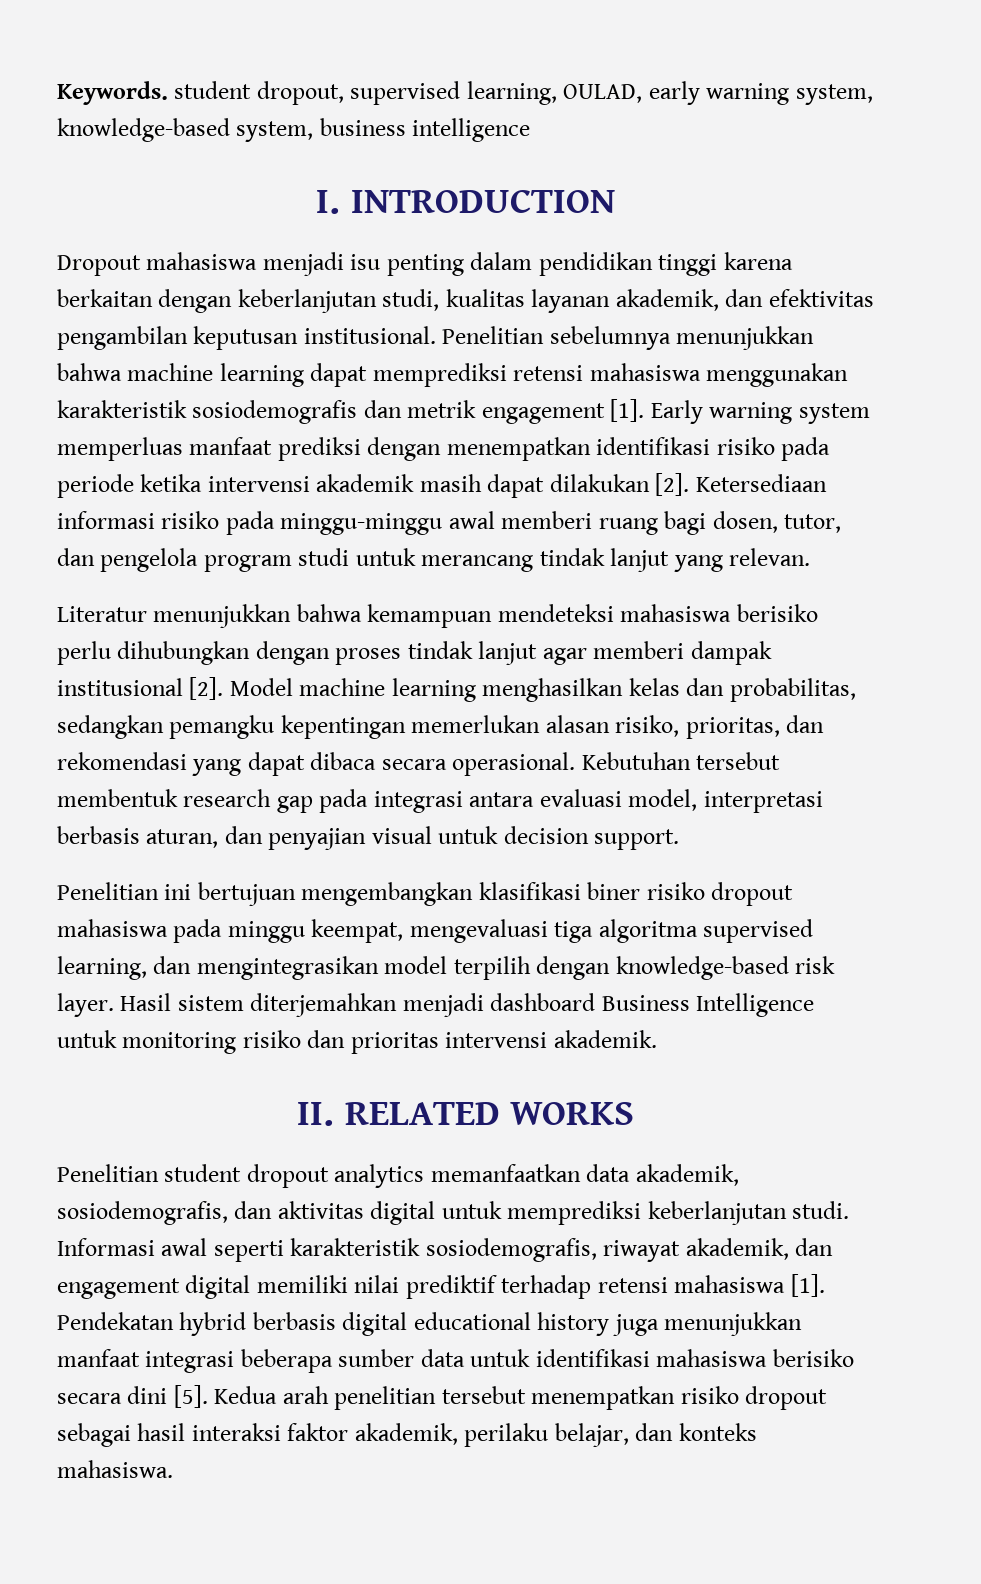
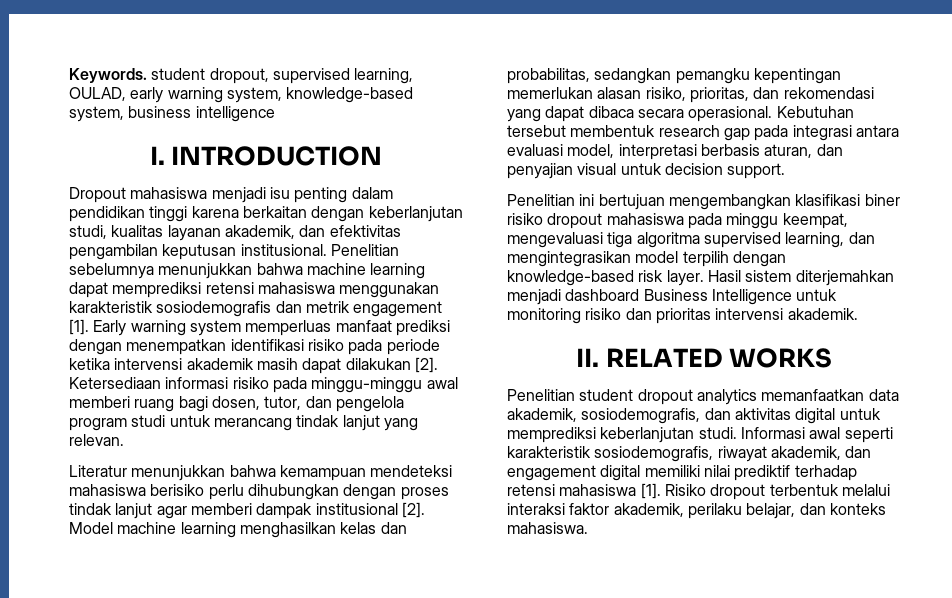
- Pendekatan hybrid berbasis digital educational history juga menunjukkan manfaat integrasi beberapa sumber data untuk identifikasi mahasiswa berisiko secara dini [5]. Kedua arah penelitian tersebut menempatkan risiko dropout sebagai hasil interaksi faktor akademik, perilaku belajar, dan konteks mahasiswa.
+ Risiko dropout terbentuk melalui interaksi faktor akademik, perilaku belajar, dan konteks mahasiswa.

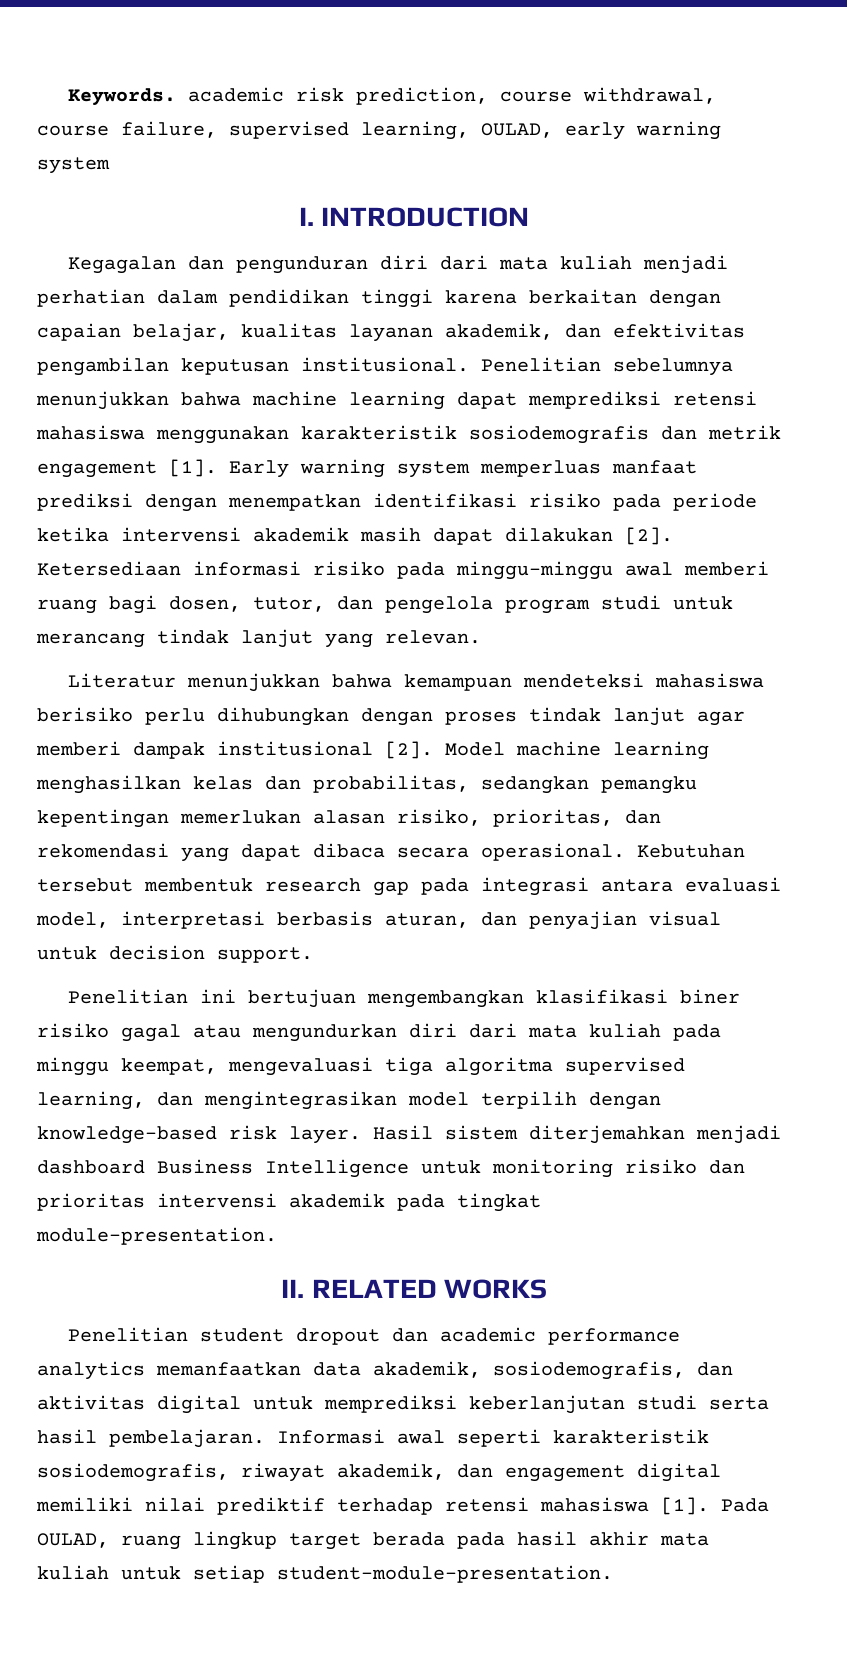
- Keywords. student dropout, supervised learning, OULAD, early warning system, knowledge-based system, business intelligence
+ Keywords. academic risk prediction, course withdrawal, course failure, supervised learning, OULAD, early warning system
  I. INTRODUCTION
- Dropout mahasiswa menjadi isu penting dalam pendidikan tinggi karena berkaitan dengan keberlanjutan studi, kualitas layanan akademik, dan efektivitas pengambilan keputusan institusional.
+ Kegagalan dan pengunduran diri dari mata kuliah menjadi perhatian dalam pendidikan tinggi karena berkaitan dengan capaian belajar, kualitas layanan akademik, dan efektivitas pengambilan keputusan institusional.
- Penelitian ini bertujuan mengembangkan klasifikasi biner risiko dropout mahasiswa pada minggu keempat, mengevaluasi tiga algoritma supervised learning, dan mengintegrasikan model terpilih dengan knowledge-based risk layer.
+ Penelitian ini bertujuan mengembangkan klasifikasi biner risiko gagal atau mengundurkan diri dari mata kuliah pada minggu keempat, mengevaluasi tiga algoritma supervised learning, dan mengintegrasikan model terpilih dengan knowledge-based risk layer.
- Hasil sistem diterjemahkan menjadi dashboard Business Intelligence untuk monitoring risiko dan prioritas intervensi akademik.
+ Hasil sistem diterjemahkan menjadi dashboard Business Intelligence untuk monitoring risiko dan prioritas intervensi akademik pada tingkat module-presentation.
- Penelitian student dropout analytics memanfaatkan data akademik, sosiodemografis, dan aktivitas digital untuk memprediksi keberlanjutan studi.
+ Penelitian student dropout dan academic performance analytics memanfaatkan data akademik, sosiodemografis, dan aktivitas digital untuk memprediksi keberlanjutan studi serta hasil pembelajaran.
- Risiko dropout terbentuk melalui interaksi faktor akademik, perilaku belajar, dan konteks mahasiswa.
+ Pada OULAD, ruang lingkup target berada pada hasil akhir mata kuliah untuk setiap student-module-presentation.

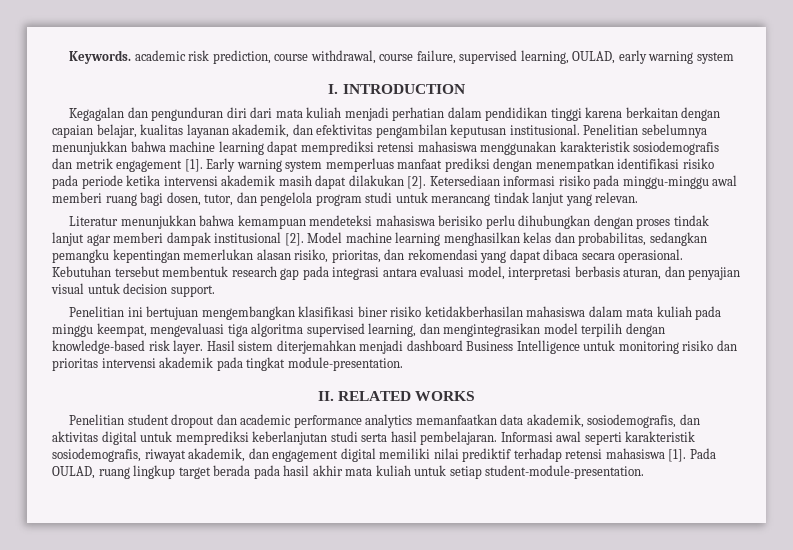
- Penelitian ini bertujuan mengembangkan klasifikasi biner risiko gagal atau mengundurkan diri dari mata kuliah pada minggu keempat, mengevaluasi tiga algoritma supervised learning, dan mengintegrasikan model terpilih dengan knowledge-based risk layer.
+ Penelitian ini bertujuan mengembangkan klasifikasi biner risiko ketidakberhasilan mahasiswa dalam mata kuliah pada minggu keempat, mengevaluasi tiga algoritma supervised learning, dan mengintegrasikan model terpilih dengan knowledge-based risk layer.

